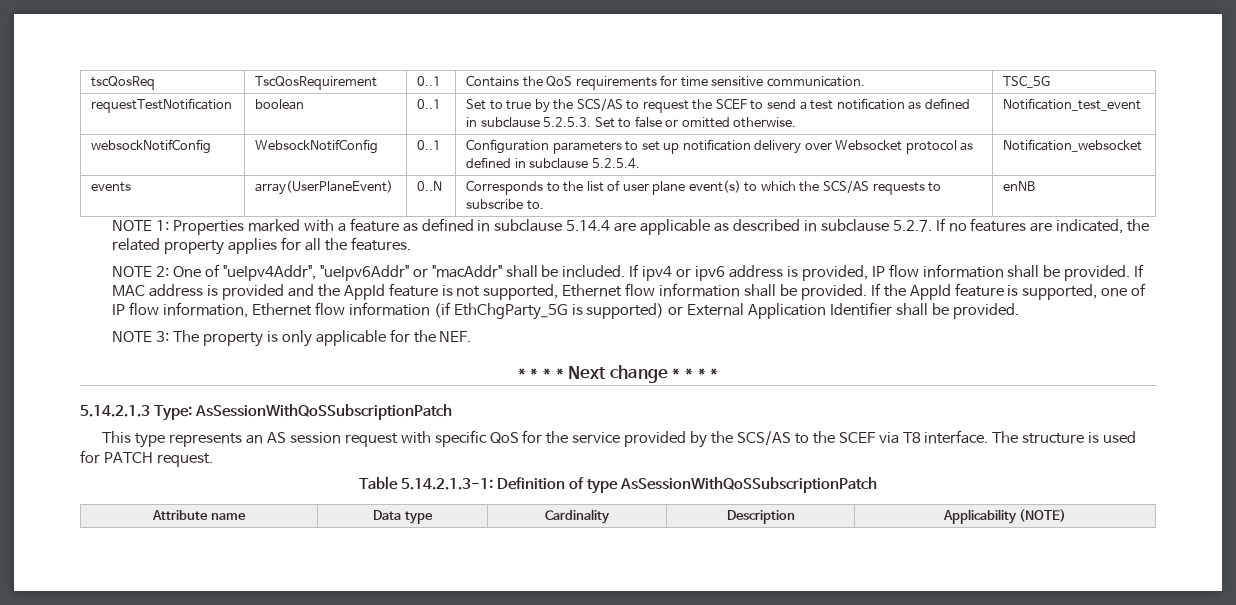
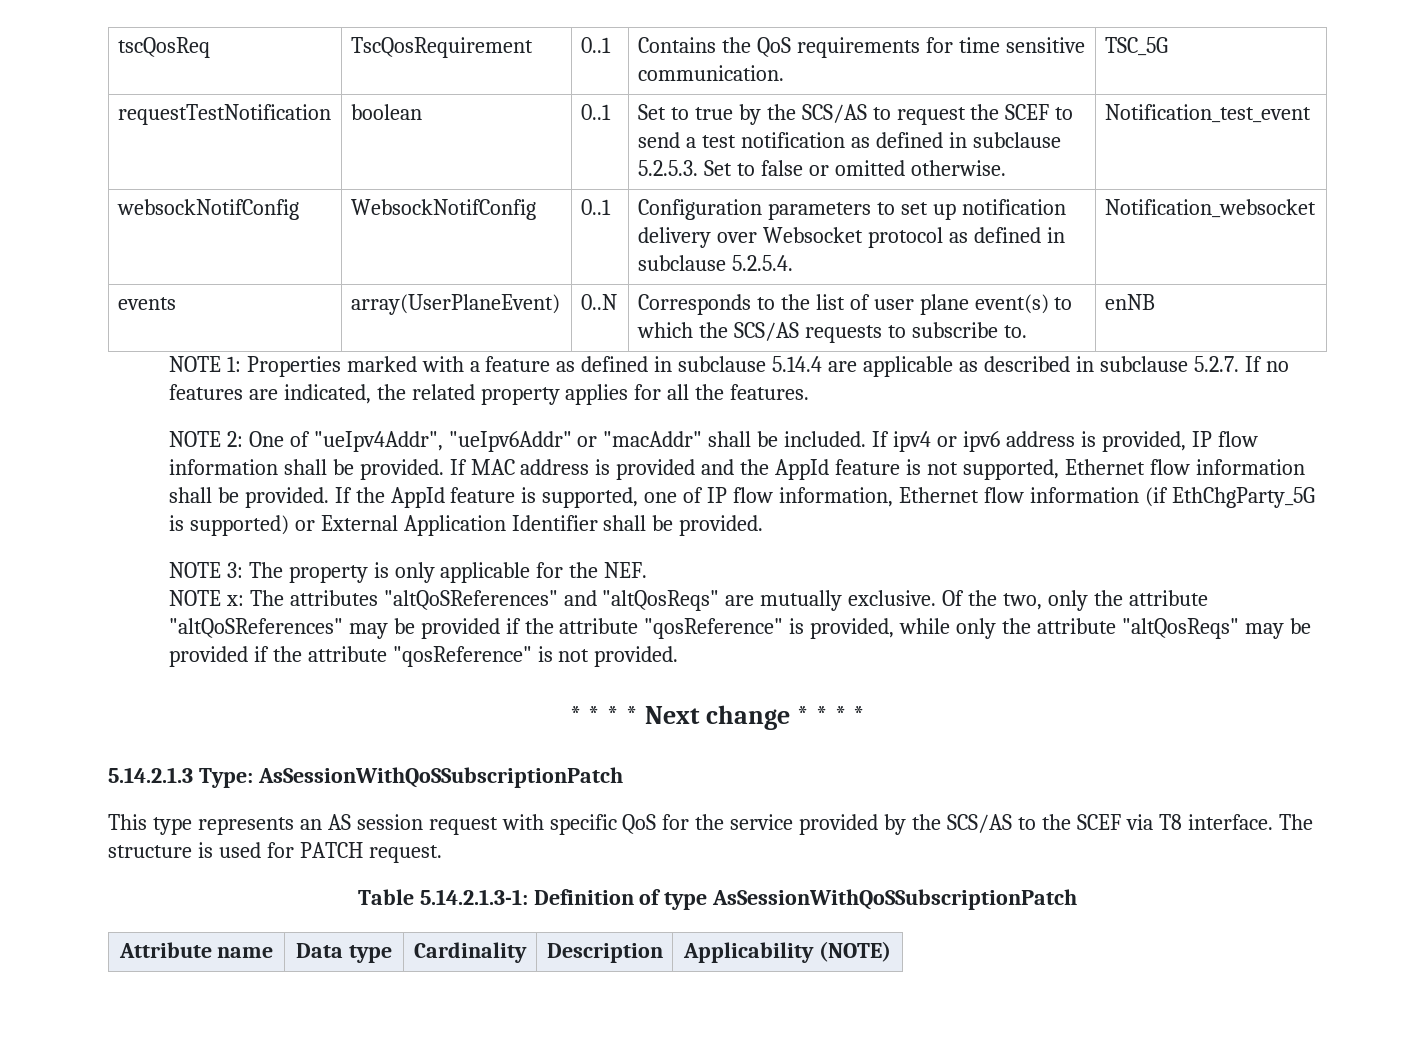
+ NOTE x: The attributes "altQoSReferences" and "altQosReqs" are mutually exclusive. Of the two, only the attribute "altQoSReferences" may be provided if the attribute "qosReference" is provided, while only the attribute "altQosReqs" may be provided if the attribute "qosReference" is not provided.

